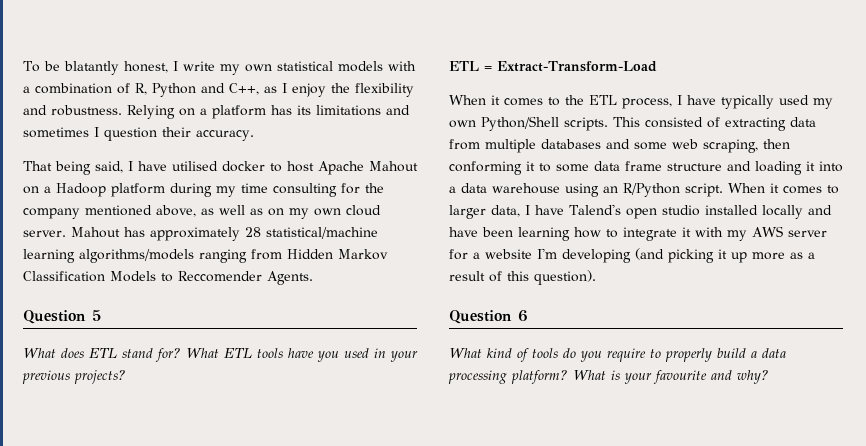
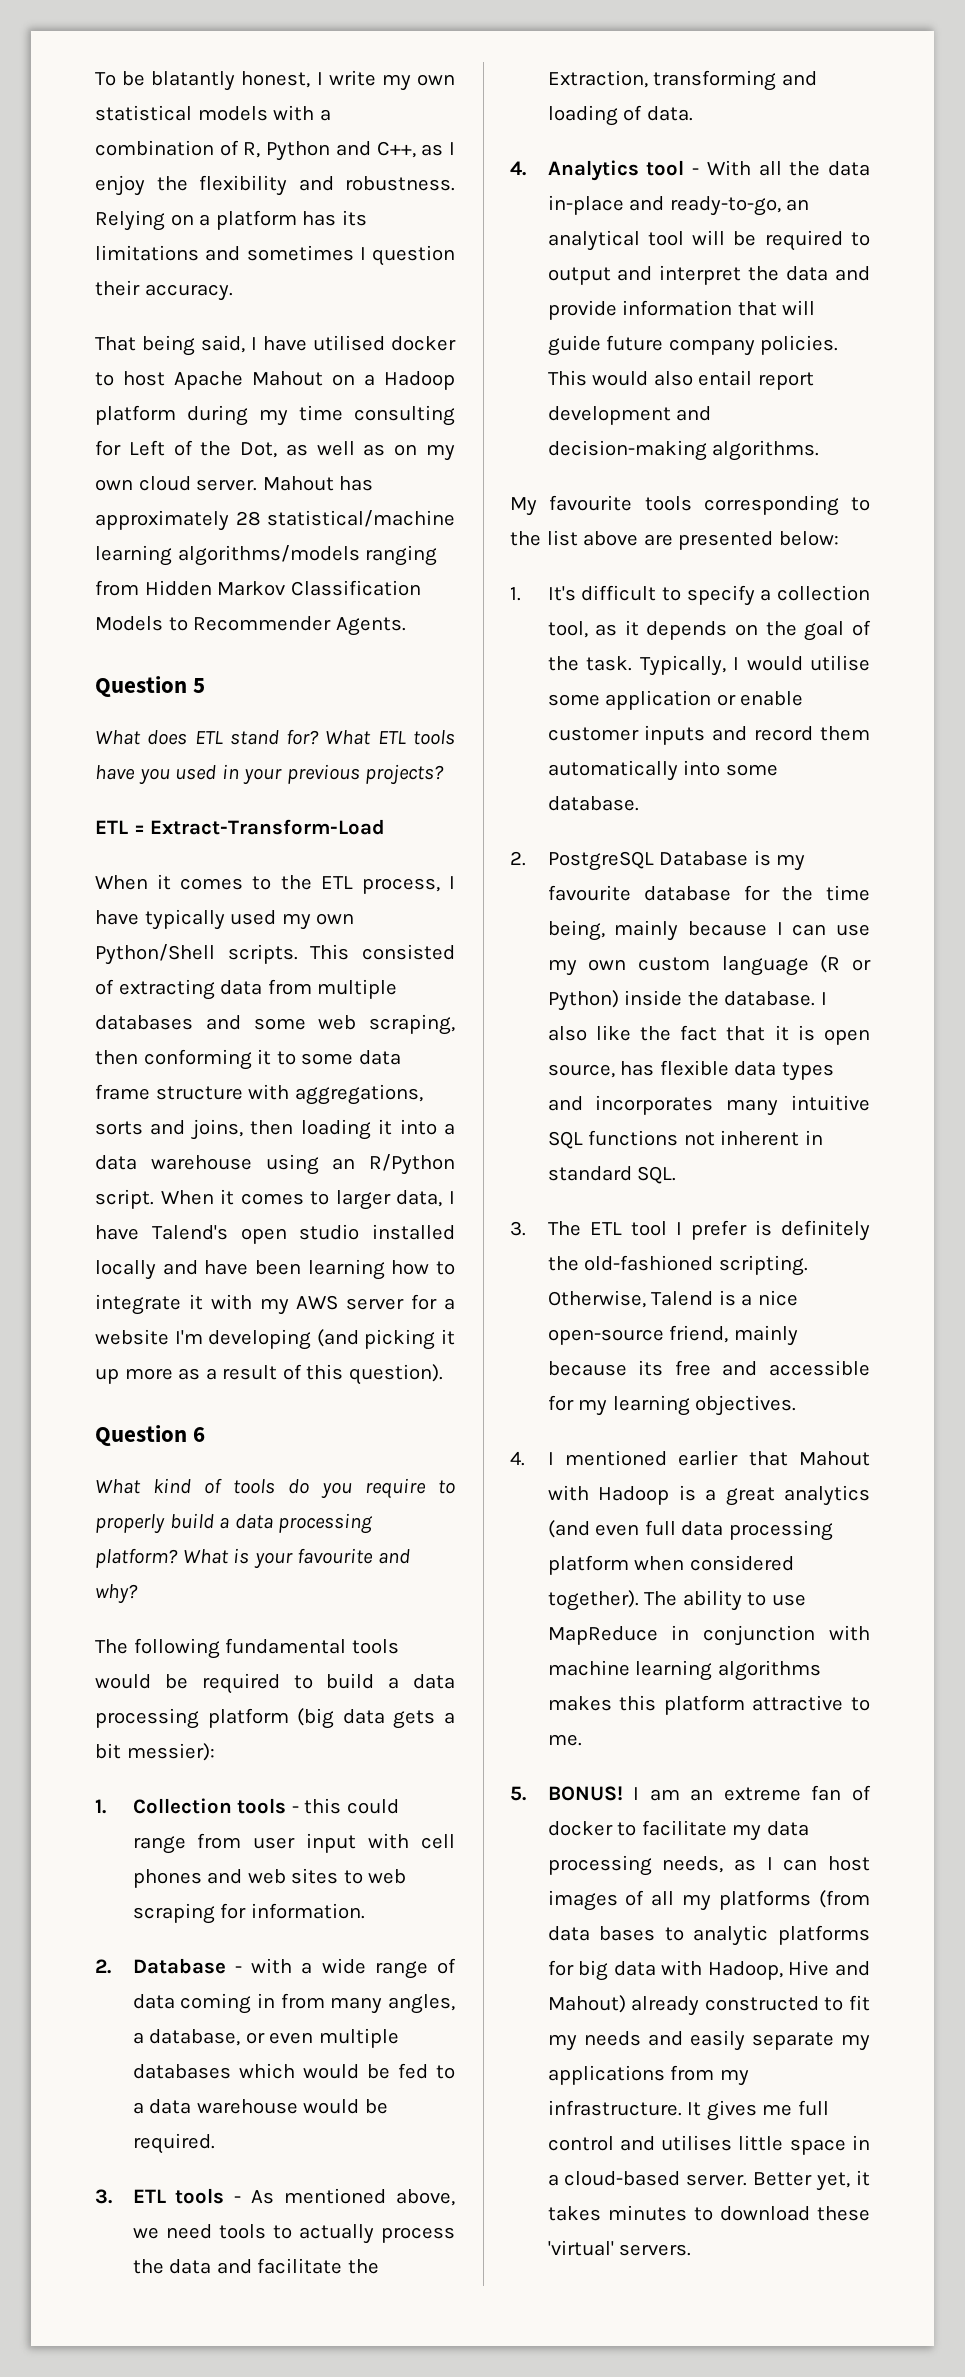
- That being said, I have utilised docker to host Apache Mahout on a Hadoop platform during my time consulting for the company mentioned above, as well as on my own cloud server.
+ That being said, I have utilised docker to host Apache Mahout on a Hadoop platform during my time consulting for Left of the Dot, as well as on my own cloud server.
- Mahout has approximately 28 statistical/machine learning algorithms/models ranging from Hidden Markov Classification Models to Reccomender Agents.
+ Mahout has approximately 28 statistical/machine learning algorithms/models ranging from Hidden Markov Classification Models to Recommender Agents.
- This consisted of extracting data from multiple databases and some web scraping, then conforming it to some data frame structure and loading it into a data warehouse using an R/Python script.
+ This consisted of extracting data from multiple databases and some web scraping, then conforming it to some data frame structure with aggregations, sorts and joins, then loading it into a data warehouse using an R/Python script.
+ The following fundamental tools would be required to build a data processing platform (big data gets a bit messier):
+ 1. Collection tools - this could range from user input with cell phones and web sites to web scraping for information.
+ 2. Database - with a wide range of data coming in from many angles, a database, or even multiple databases which would be fed to a data warehouse would be required.
+ 3. ETL tools - As mentioned above, we need tools to actually process the data and facilitate the Extraction, transforming and loading of data.
+ 4. Analytics tool - With all the data in-place and ready-to-go, an analytical tool will be required to output and interpret the data and provide information that will guide future company policies. This would also entail report development and decision-making algorithms.
+ My favourite tools corresponding to the list above are presented below:
+ 1. It's difficult to specify a collection tool, as it depends on the goal of the task. Typically, I would utilise some application or enable customer inputs and record them automatically into some database.
+ 2. PostgreSQL Database is my favourite database for the time being, mainly because I can use my own custom language (R or Python) inside the database. I also like the fact that it is open source, has flexible data types and incorporates many intuitive SQL functions not inherent in standard SQL.
+ 3. The ETL tool I prefer is definitely the old-fashioned scripting. Otherwise, Talend is a nice open-source friend, mainly because its free and accessible for my learning objectives.
+ 4. I mentioned earlier that Mahout with Hadoop is a great analytics (and even full data processing platform when considered together). The ability to use MapReduce in conjunction with machine learning algorithms makes this platform attractive to me.
+ 5. BONUS! I am an extreme fan of docker to facilitate my data processing needs, as I can host images of all my platforms (from data bases to analytic platforms for big data with Hadoop, Hive and Mahout) already constructed to fit my needs and easily separate my applications from my infrastructure. It gives me full control and utilises little space in a cloud-based server. Better yet, it takes minutes to download these 'virtual' servers.

